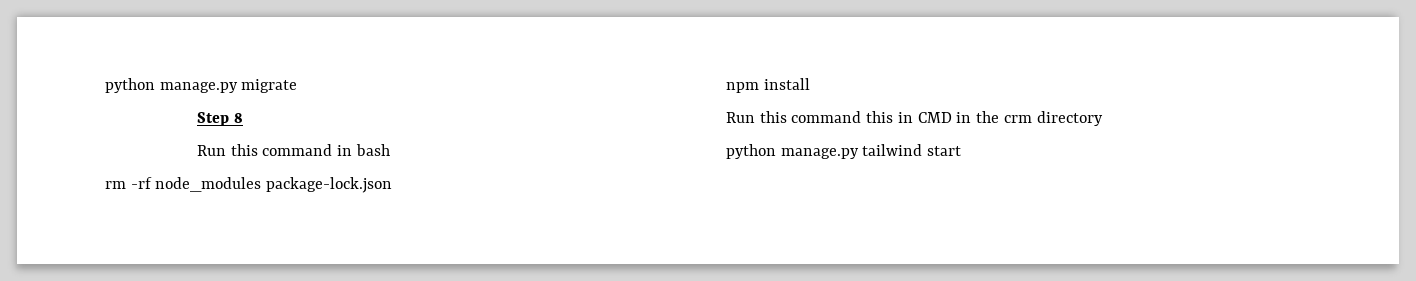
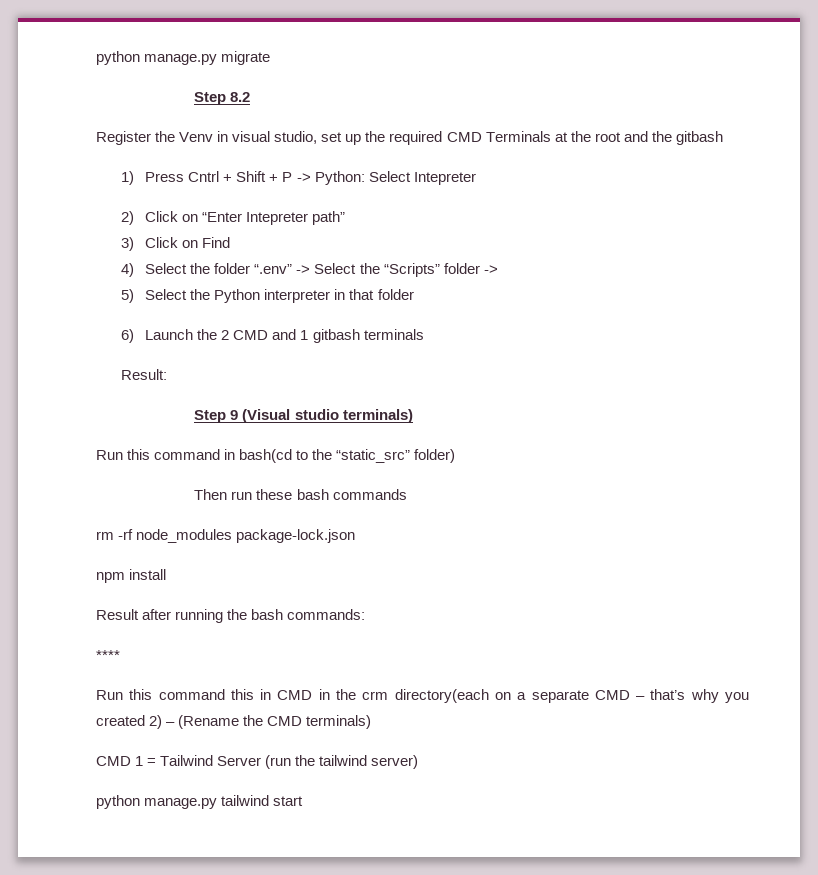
- Step 8
- Run this command in bash
+ Step 8.2
+ Register the Venv in visual studio, set up the required CMD Terminals at the root and the gitbash
+ 1) Press Cntrl + Shift + P -> Python: Select Intepreter
+ 2) Click on “Enter Intepreter path”
+ 3) Click on Find
+ 4) Select the folder “.env” -> Select the “Scripts” folder ->
+ 5) Select the Python interpreter in that folder
+ 6) Launch the 2 CMD and 1 gitbash terminals
+ Result:
+ Step 9 (Visual studio terminals)
+ Run this command in bash(cd to the “static_src” folder)
+ Then run these bash commands
+ Result after running the bash commands:
+ ****
- Run this command this in CMD in the crm directory
+ Run this command this in CMD in the crm directory(each on a separate CMD – that’s why you created 2) – (Rename the CMD terminals)
+ CMD 1 = Tailwind Server (run the tailwind server)

